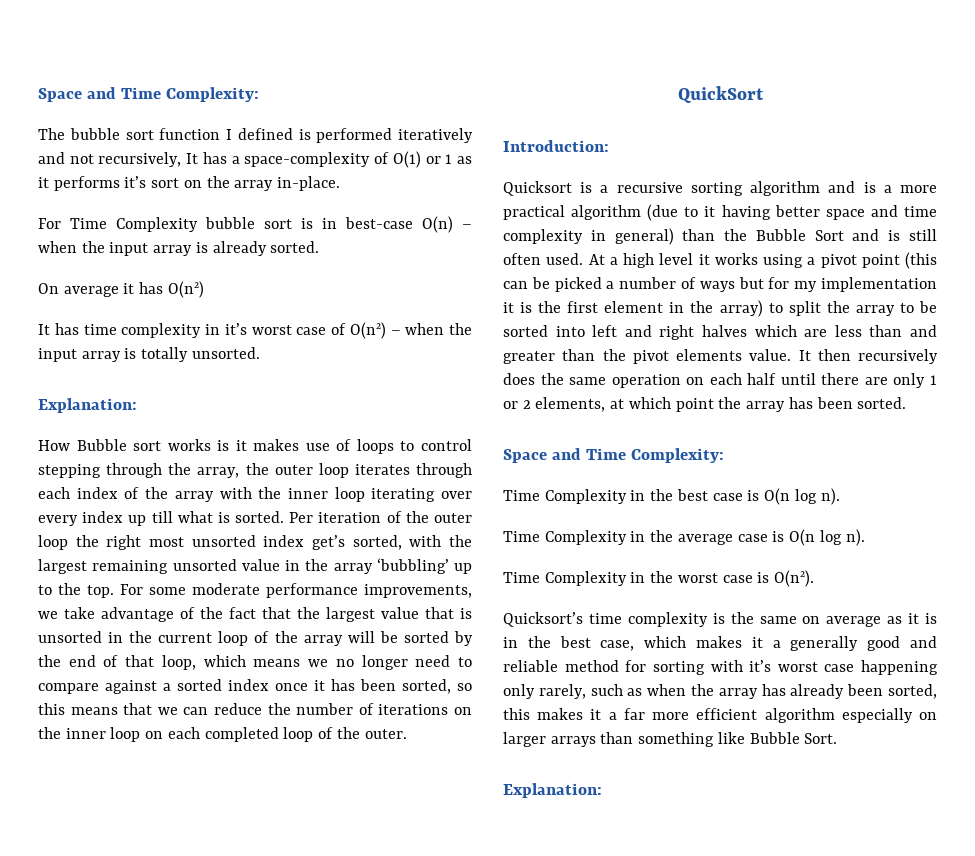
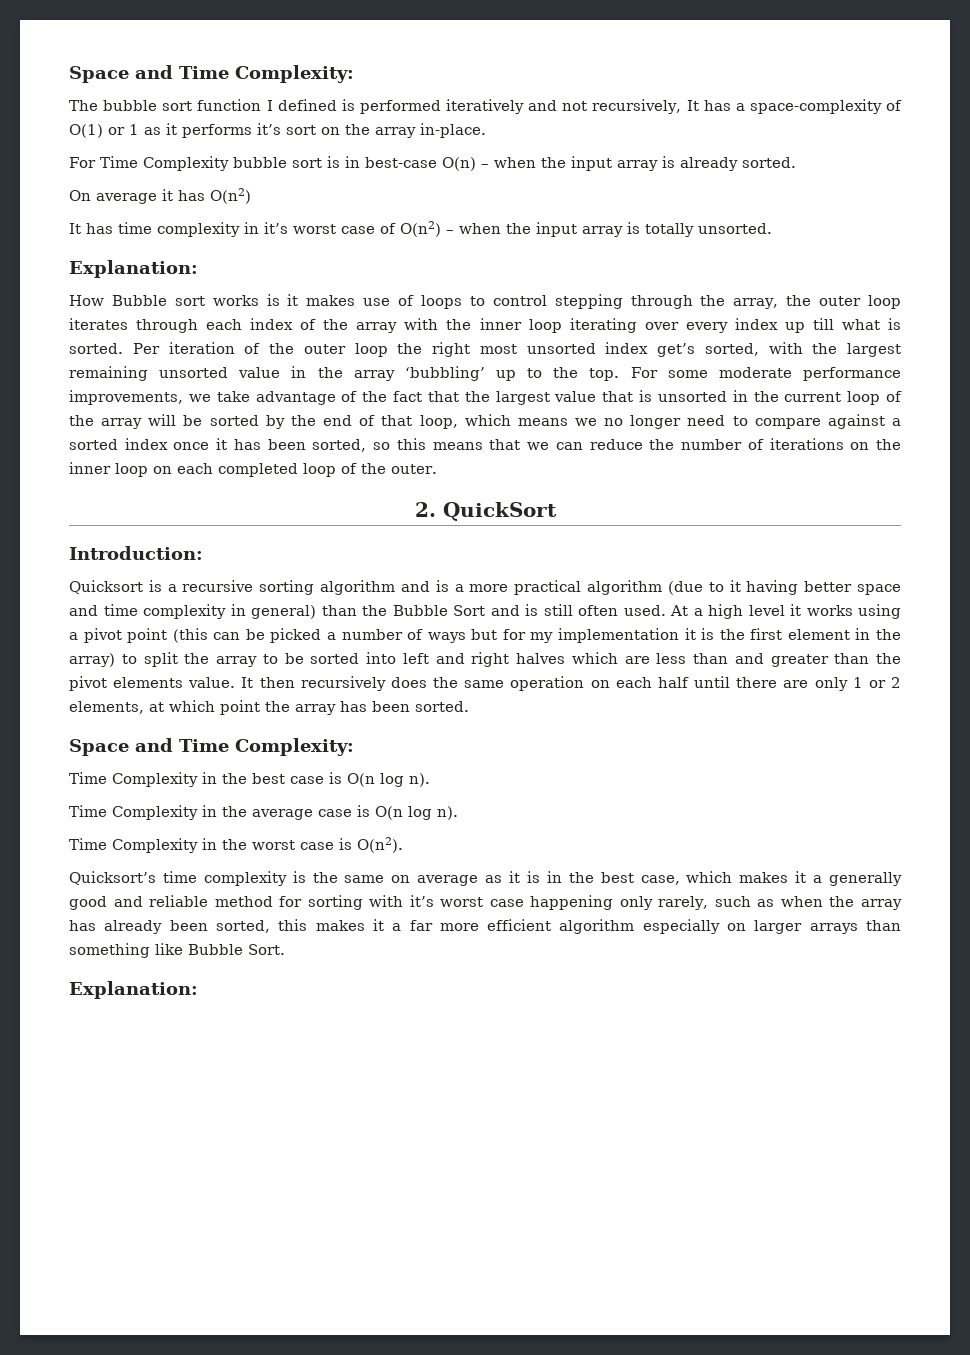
- QuickSort
+ 2. QuickSort

